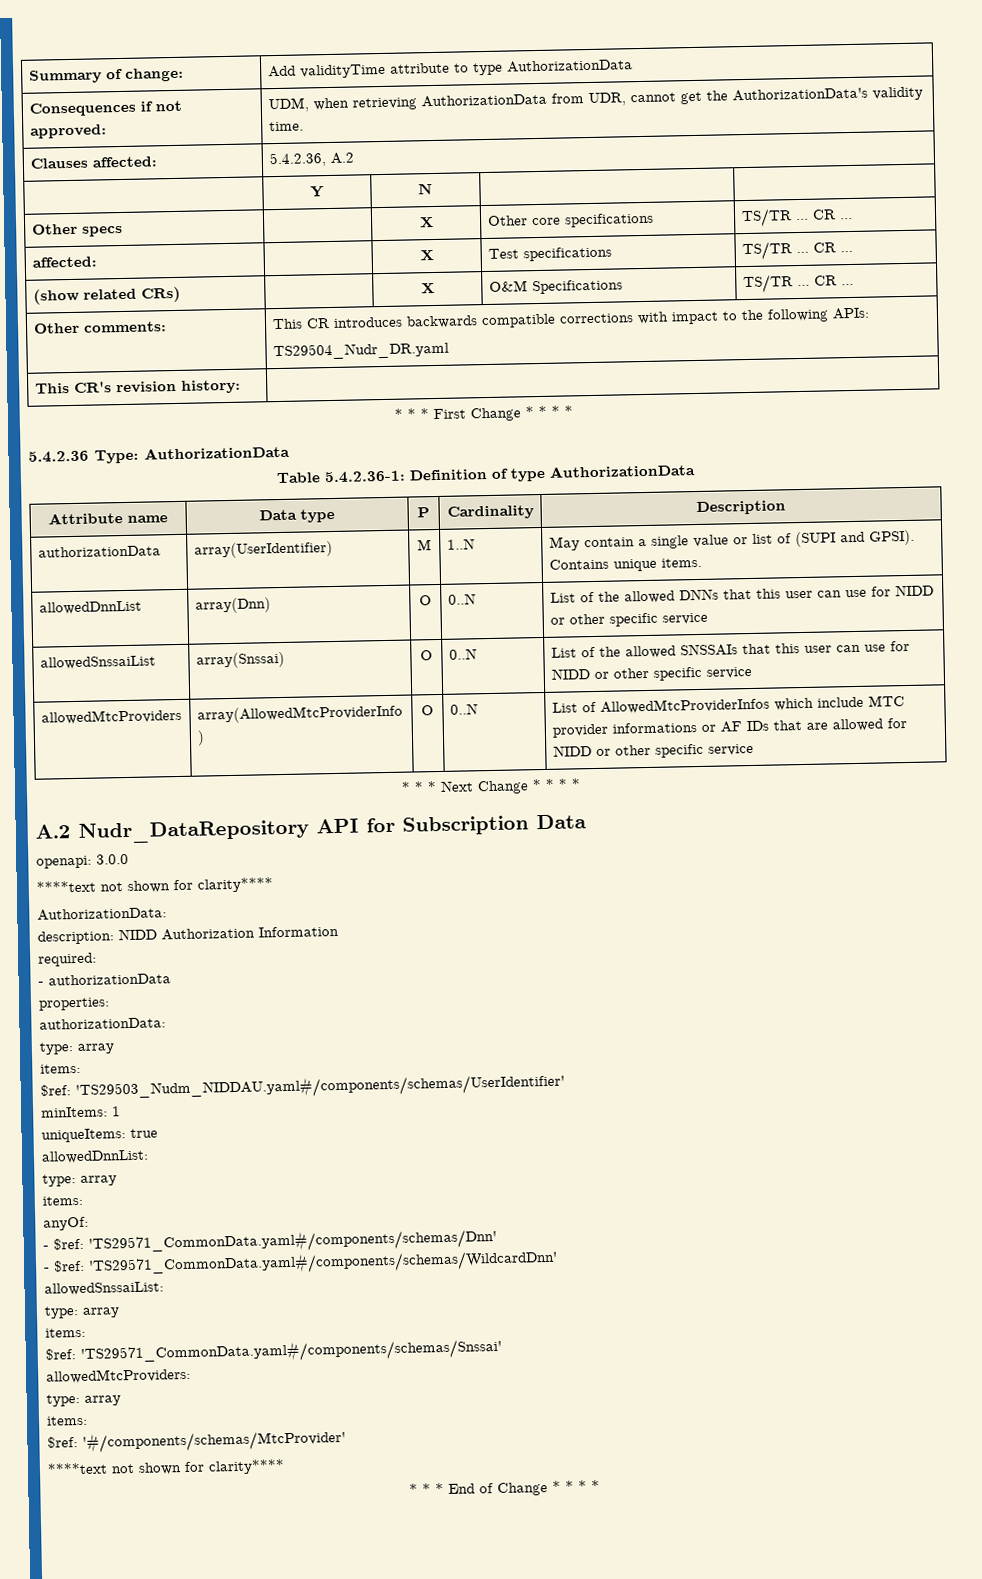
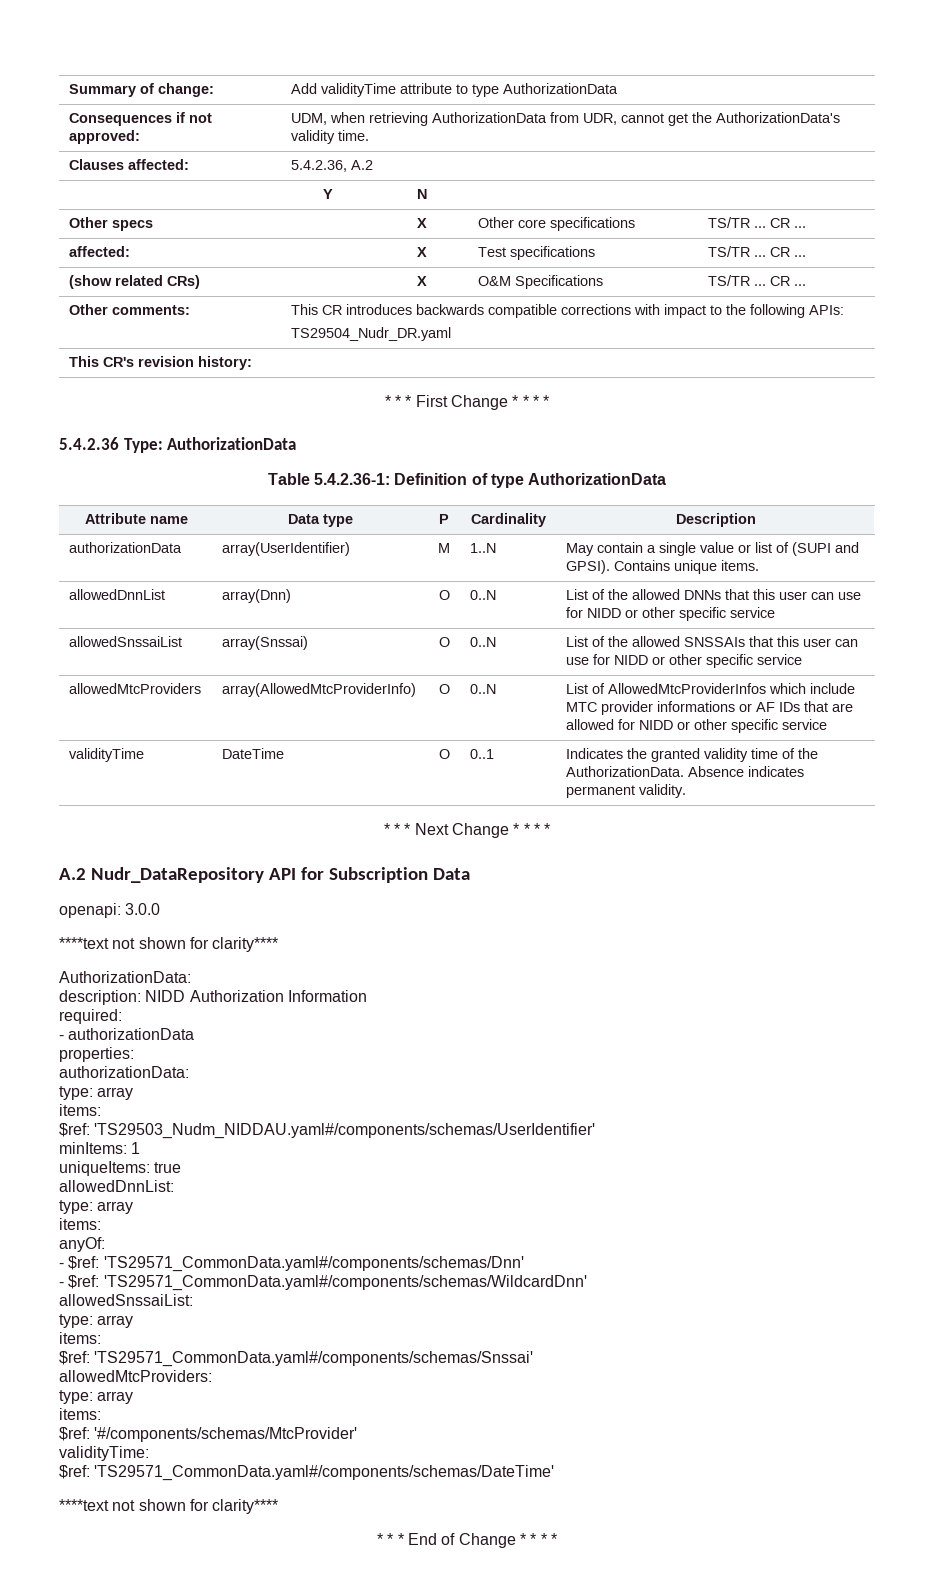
+ validityTime | DateTime | O | 0..1 | Indicates the granted validity time of the AuthorizationData. Absence indicates permanent validity.
+ validityTime:
+ $ref: 'TS29571_CommonData.yaml#/components/schemas/DateTime'

